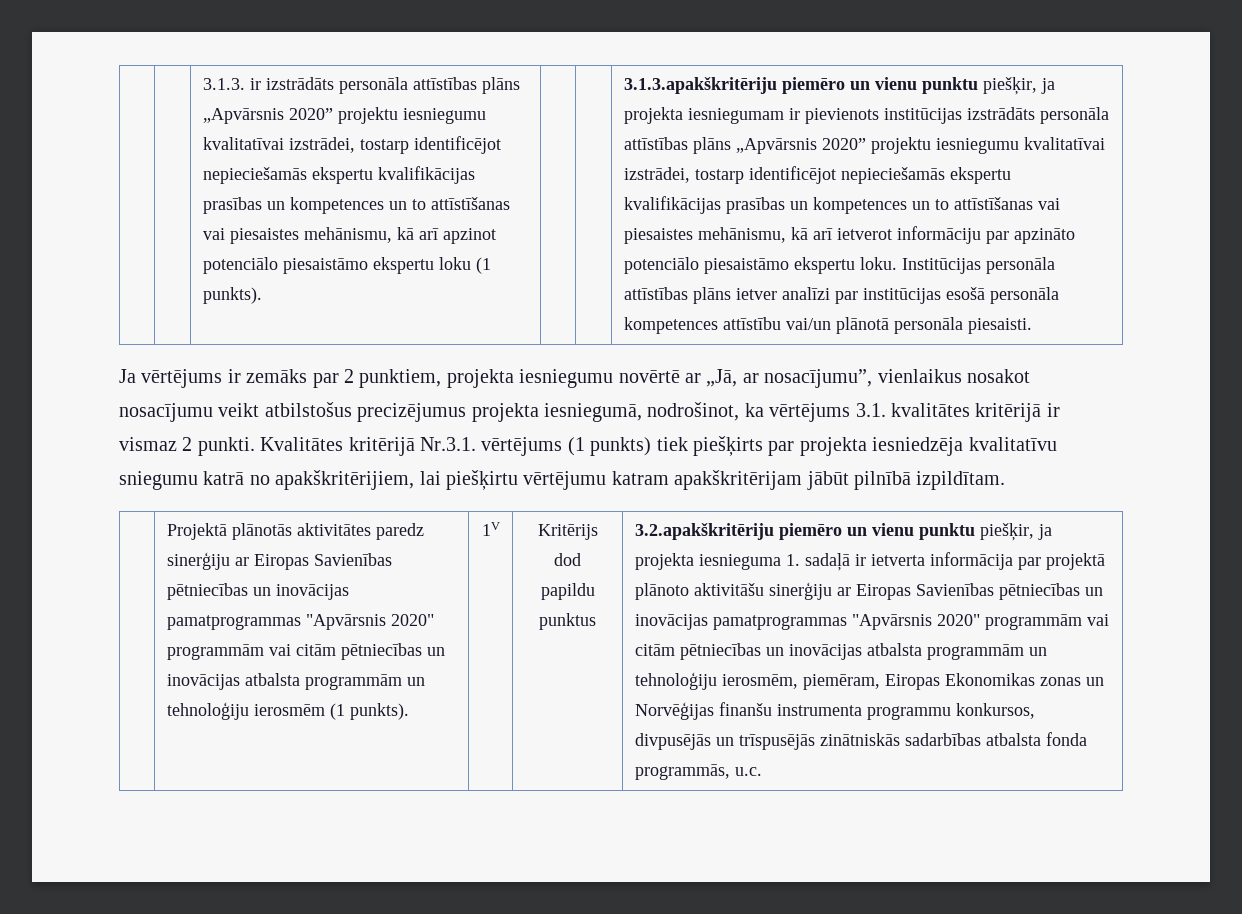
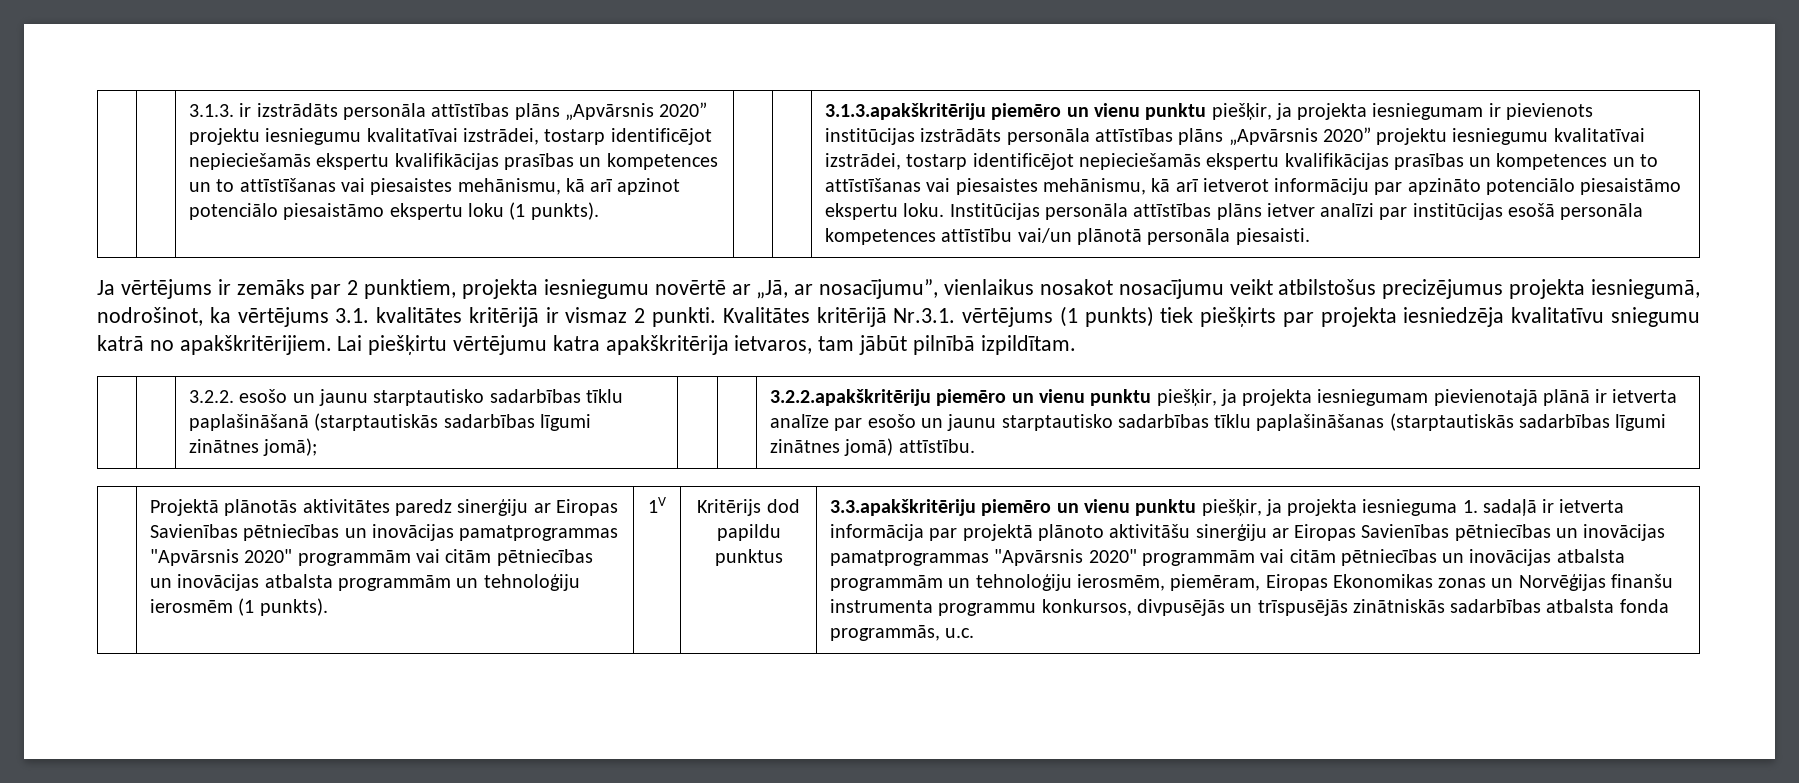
- Kvalitātes kritērijā Nr.3.1. vērtējums (1 punkts) tiek piešķirts par projekta iesniedzēja kvalitatīvu sniegumu katrā no apakškritērijiem, lai piešķirtu vērtējumu katram apakškritērijam jābūt pilnībā izpildītam.
+ Kvalitātes kritērijā Nr.3.1. vērtējums (1 punkts) tiek piešķirts par projekta iesniedzēja kvalitatīvu sniegumu katrā no apakškritērijiem. Lai piešķirtu vērtējumu katra apakškritērija ietvaros, tam jābūt pilnībā izpildītam.
+ | | 3.2.2. esošo un jaunu starptautisko sadarbības tīklu paplašināšanā (starptautiskās sadarbības līgumi zinātnes jomā); | | | 3.2.2.apakškritēriju piemēro un vienu punktu piešķir, ja projekta iesniegumam pievienotajā plānā ir ietverta analīze par esošo un jaunu starptautisko sadarbības tīklu paplašināšanas (starptautiskās sadarbības līgumi zinātnes jomā) attīstību.
- 3.2.apakškritēriju piemēro un vienu punktu piešķir, ja projekta iesnieguma 1. sadaļā ir ietverta informācija par projektā plānoto aktivitāšu sinerģiju ar Eiropas Savienības pētniecības un inovācijas pamatprogrammas "Apvārsnis 2020" programmām vai citām pētniecības un inovācijas atbalsta programmām un tehnoloģiju ierosmēm, piemēram, Eiropas Ekonomikas zonas un Norvēģijas finanšu instrumenta programmu konkursos, divpusējās un trīspusējās zinātniskās sadarbības atbalsta fonda programmās, u.c.
+ 3.3.apakškritēriju piemēro un vienu punktu piešķir, ja projekta iesnieguma 1. sadaļā ir ietverta informācija par projektā plānoto aktivitāšu sinerģiju ar Eiropas Savienības pētniecības un inovācijas pamatprogrammas "Apvārsnis 2020" programmām vai citām pētniecības un inovācijas atbalsta programmām un tehnoloģiju ierosmēm, piemēram, Eiropas Ekonomikas zonas un Norvēģijas finanšu instrumenta programmu konkursos, divpusējās un trīspusējās zinātniskās sadarbības atbalsta fonda programmās, u.c.

